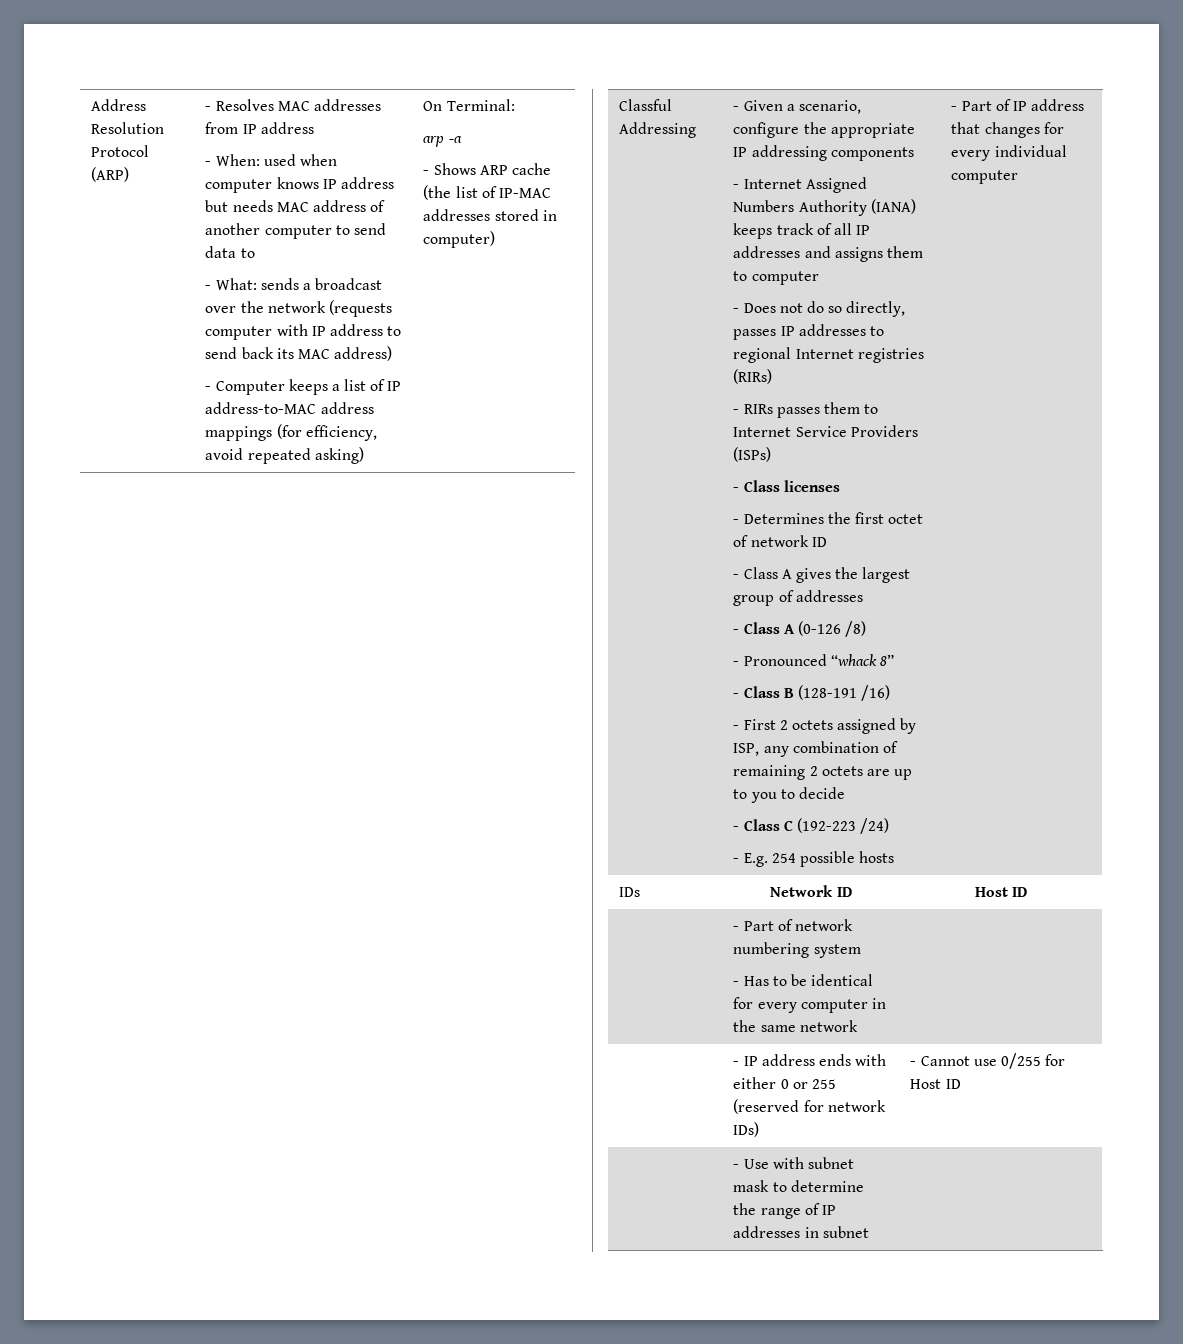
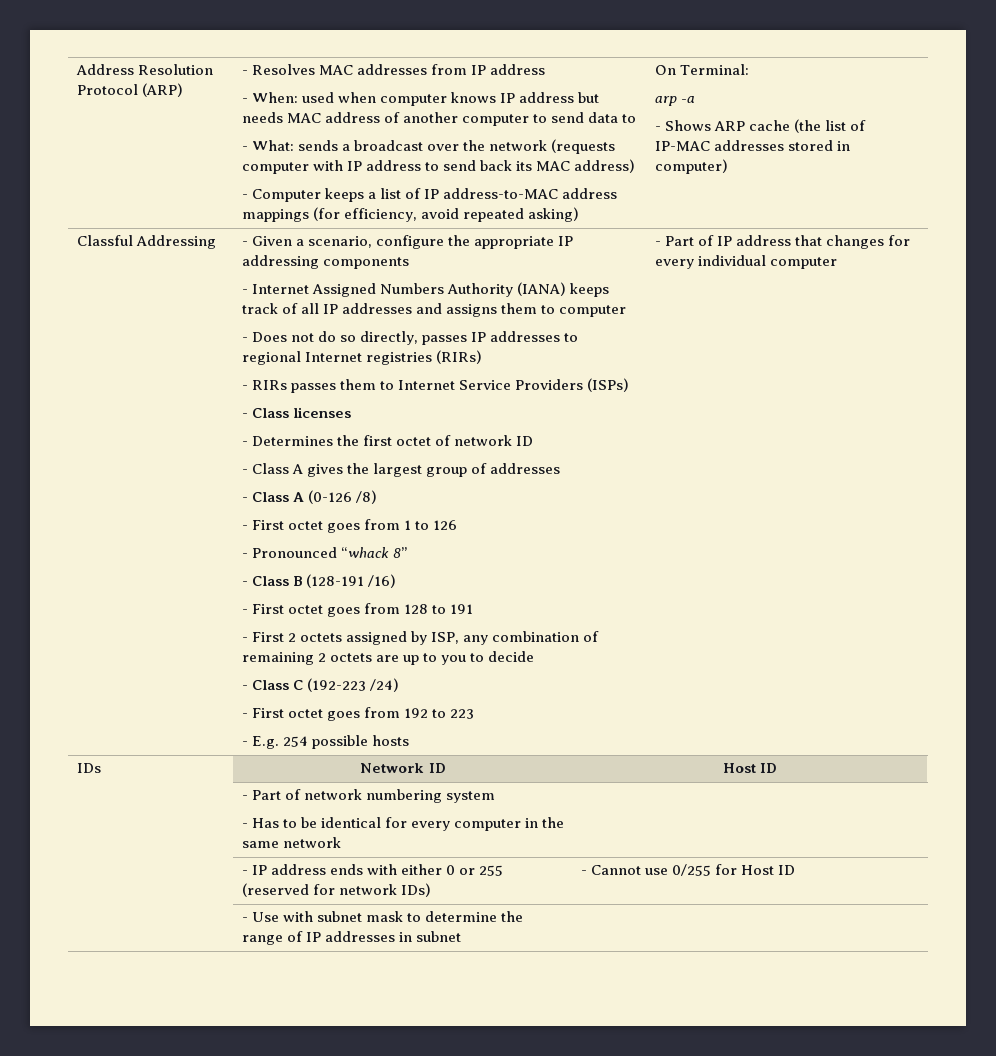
+ - First octet goes from 1 to 126
+ - First octet goes from 128 to 191
+ - First octet goes from 192 to 223

